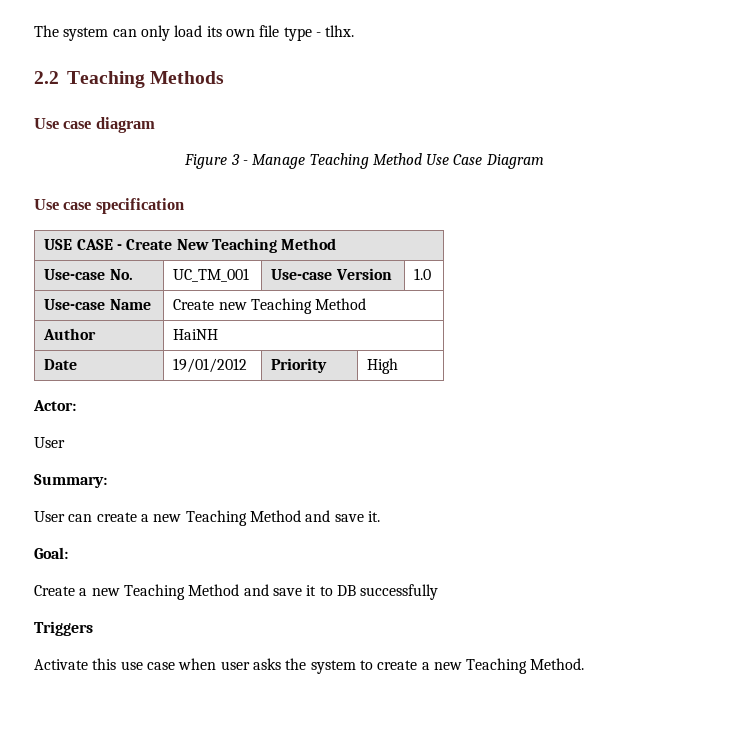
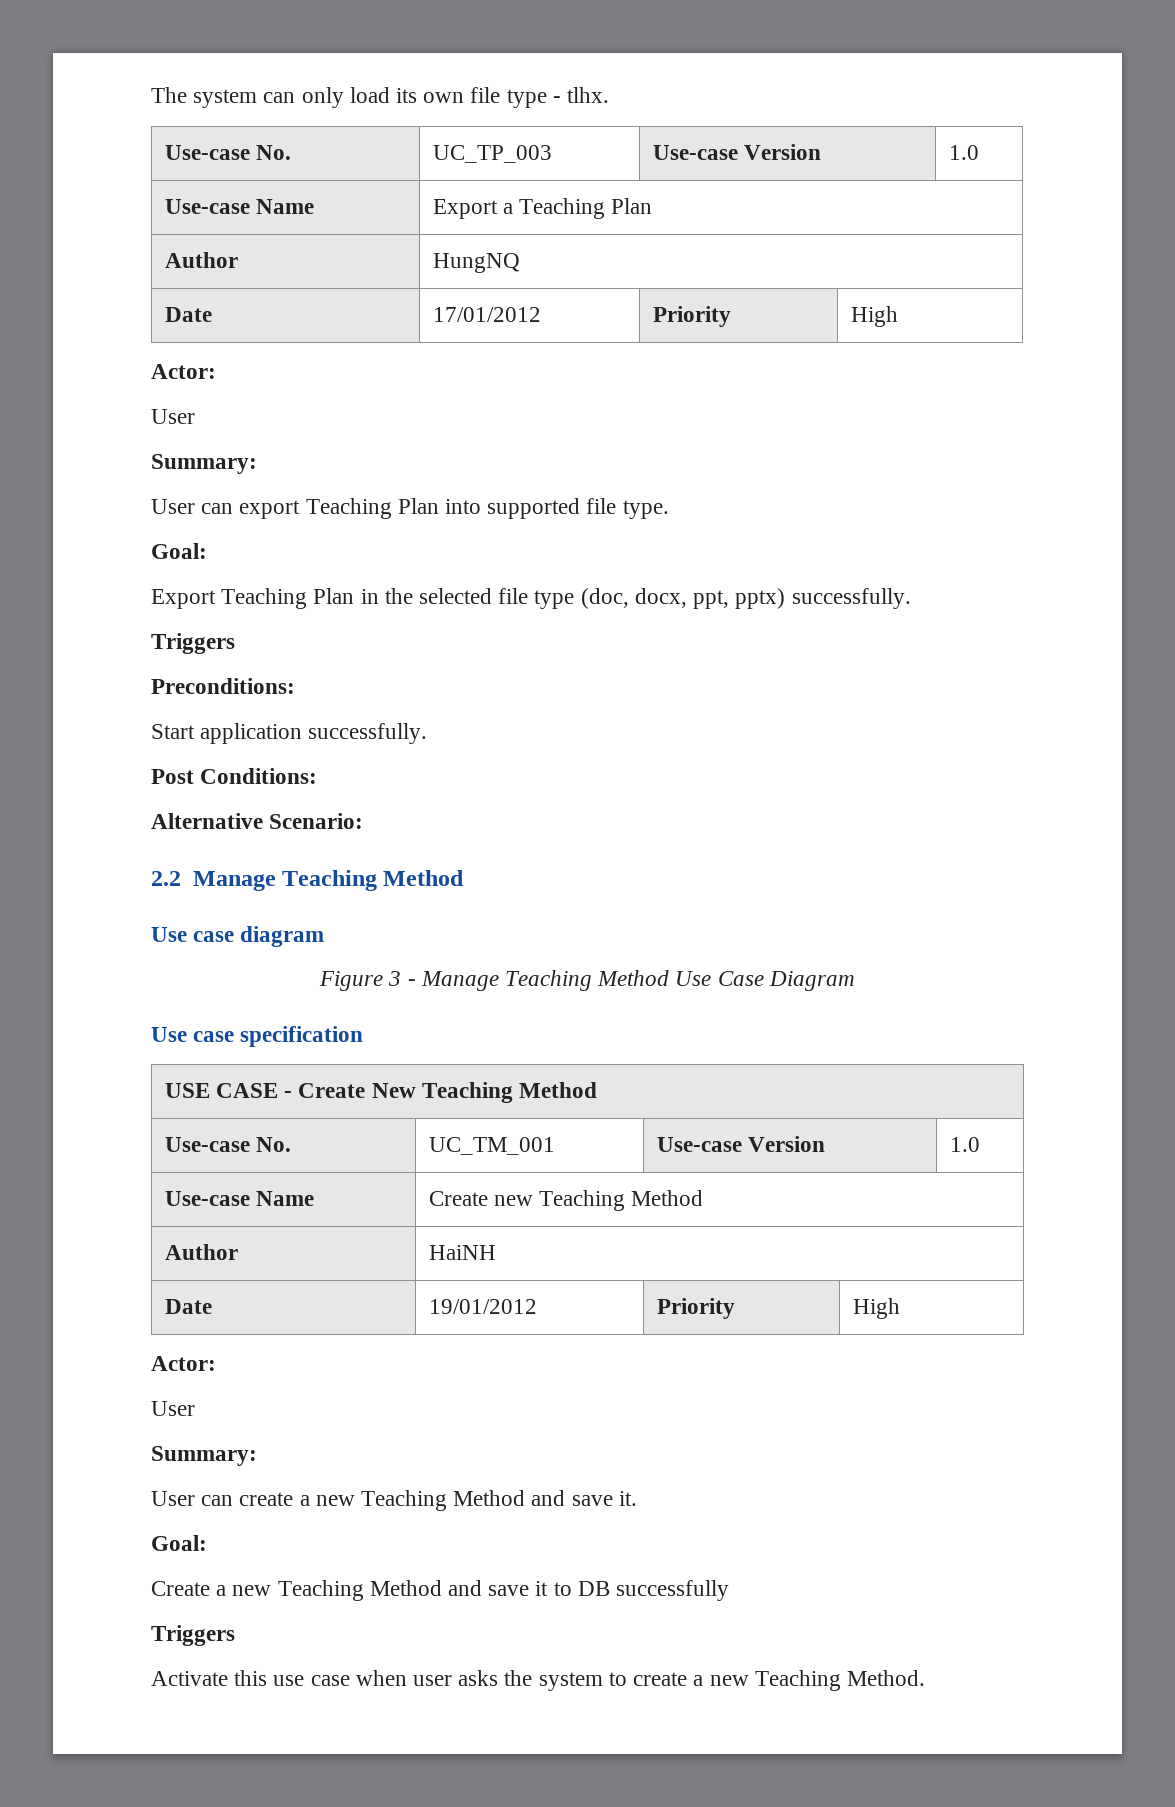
- 2.2 Teaching Methods
+ Use-case No. | UC_TP_003 | Use-case Version | 1.0
+ Use-case Name | Export a Teaching Plan
+ Author | HungNQ
+ Date | 17/01/2012 | Priority | High
+ Actor:
+ User
+ Summary:
+ User can export Teaching Plan into supported file type.
+ Goal:
+ Export Teaching Plan in the selected file type (doc, docx, ppt, pptx) successfully.
+ Triggers
+ Preconditions:
+ Start application successfully.
+ Post Conditions:
+ Alternative Scenario:
+ 2.2 Manage Teaching Method

